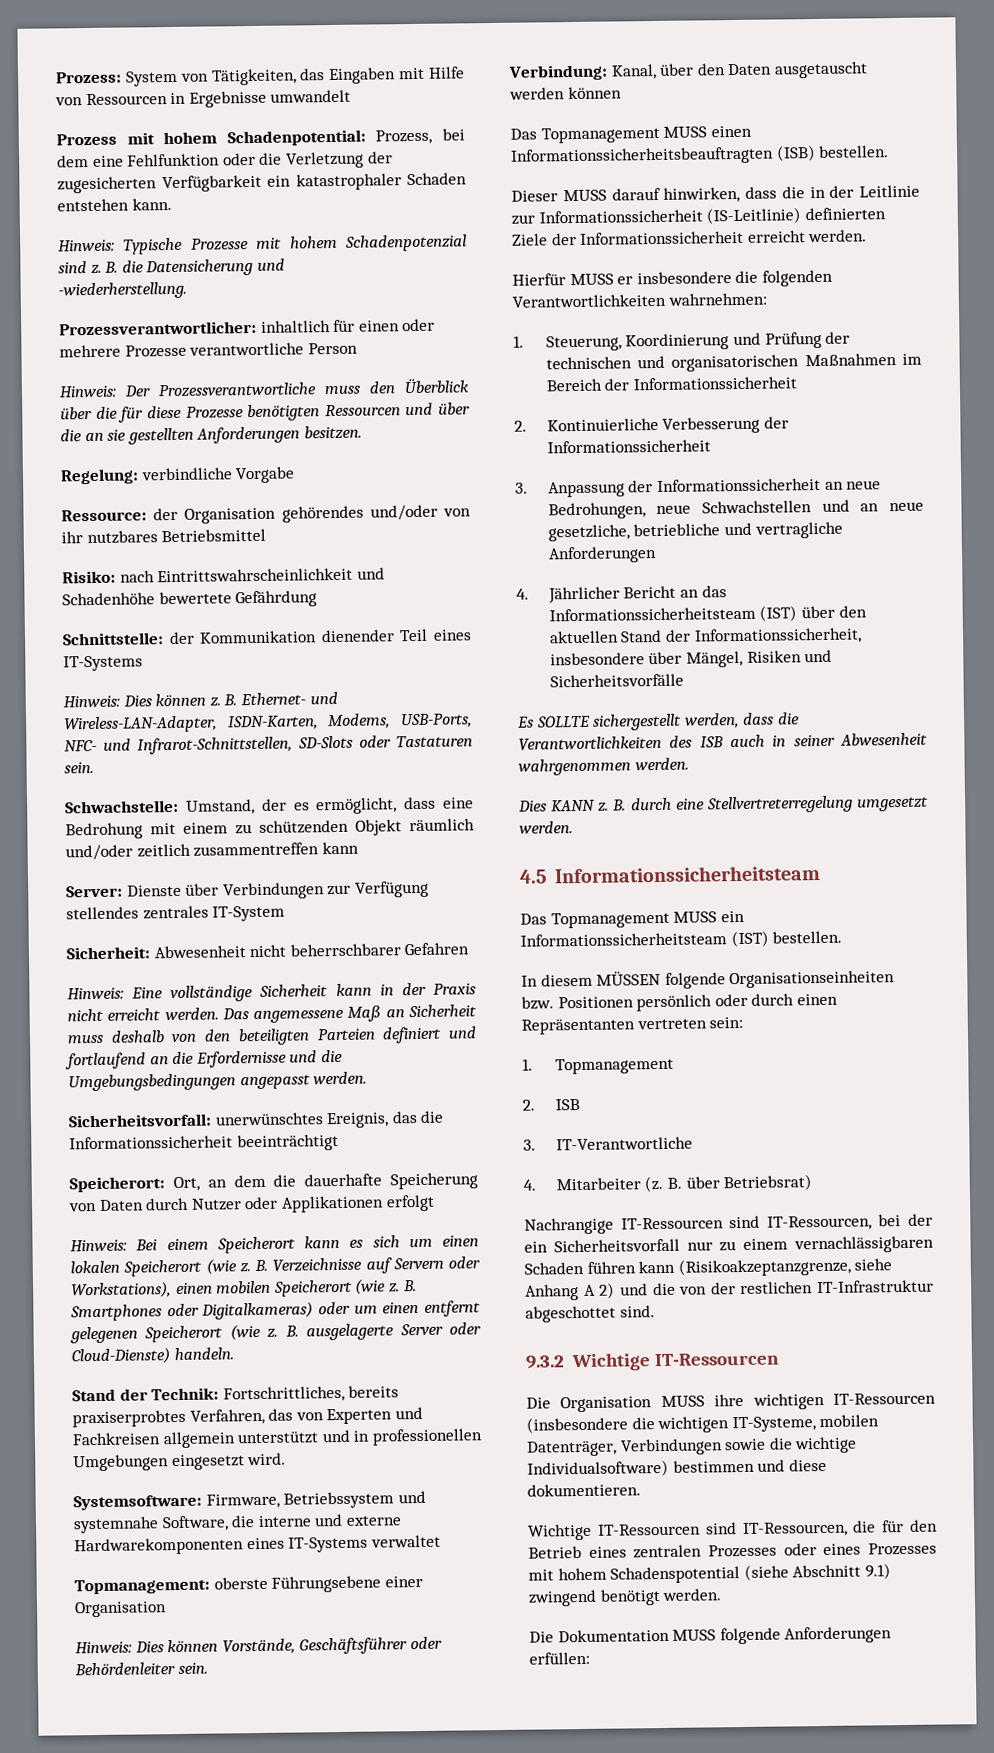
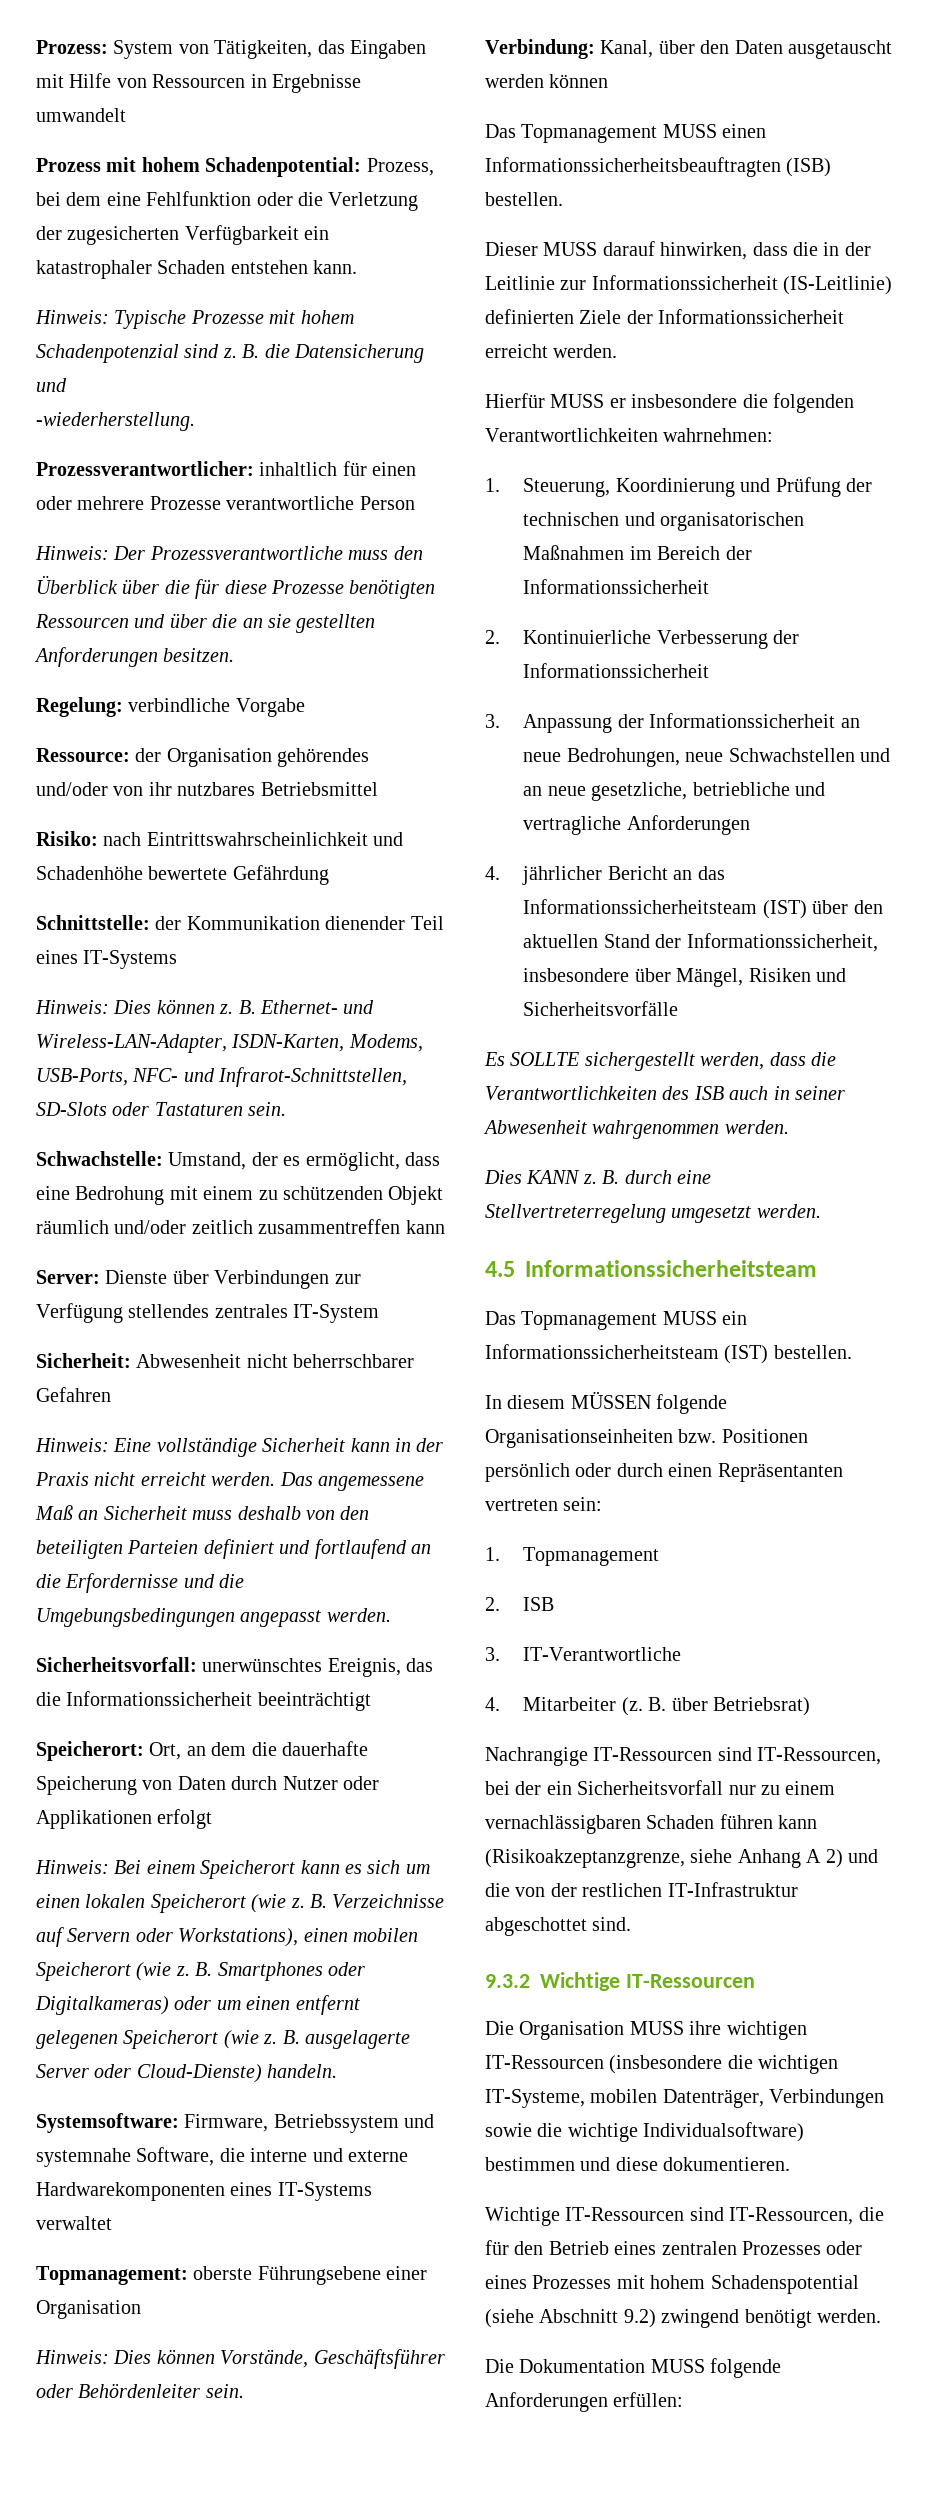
- Stand der Technik: Fortschrittliches, bereits praxiserprobtes Verfahren, das von Experten und Fachkreisen allgemein unterstützt und in professionellen Umgebungen eingesetzt wird.
- 4. Jährlicher Bericht an das Informationssicherheitsteam (IST) über den aktuellen Stand der Informationssicherheit, insbesondere über Mängel, Risiken und Sicherheitsvorfälle
+ 4. jährlicher Bericht an das Informationssicherheitsteam (IST) über den aktuellen Stand der Informationssicherheit, insbesondere über Mängel, Risiken und Sicherheitsvorfälle
- Wichtige IT-Ressourcen sind IT-Ressourcen, die für den Betrieb eines zentralen Prozesses oder eines Prozesses mit hohem Schadenspotential (siehe Abschnitt 9.1) zwingend benötigt werden.
+ Wichtige IT-Ressourcen sind IT-Ressourcen, die für den Betrieb eines zentralen Prozesses oder eines Prozesses mit hohem Schadenspotential (siehe Abschnitt 9.2) zwingend benötigt werden.

